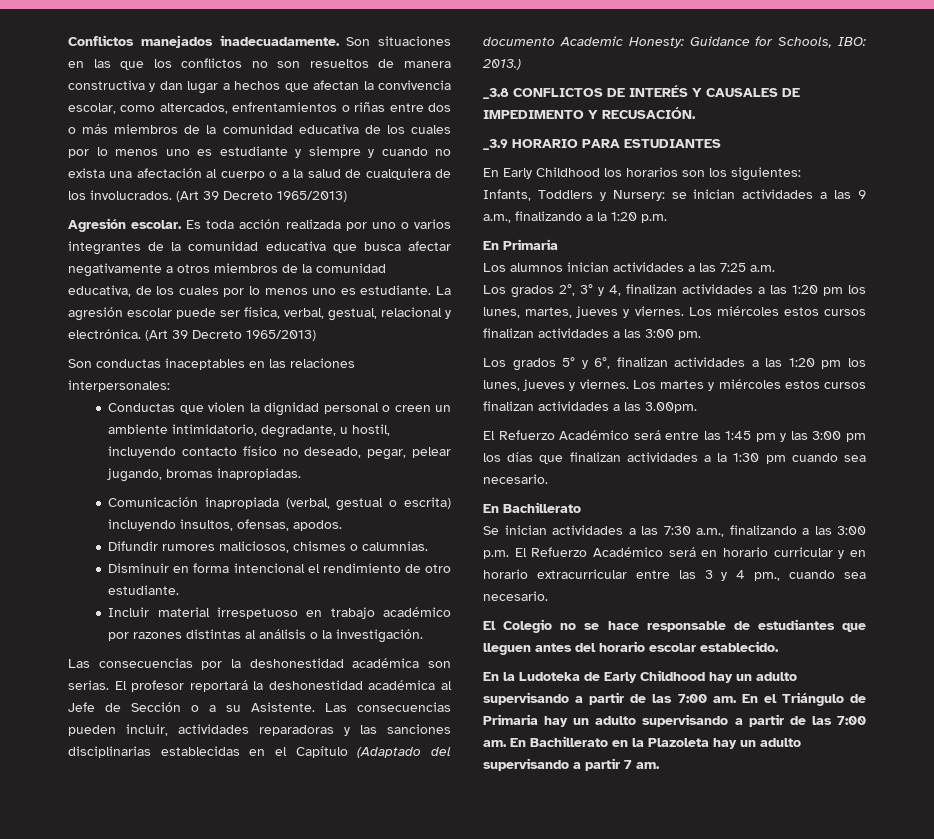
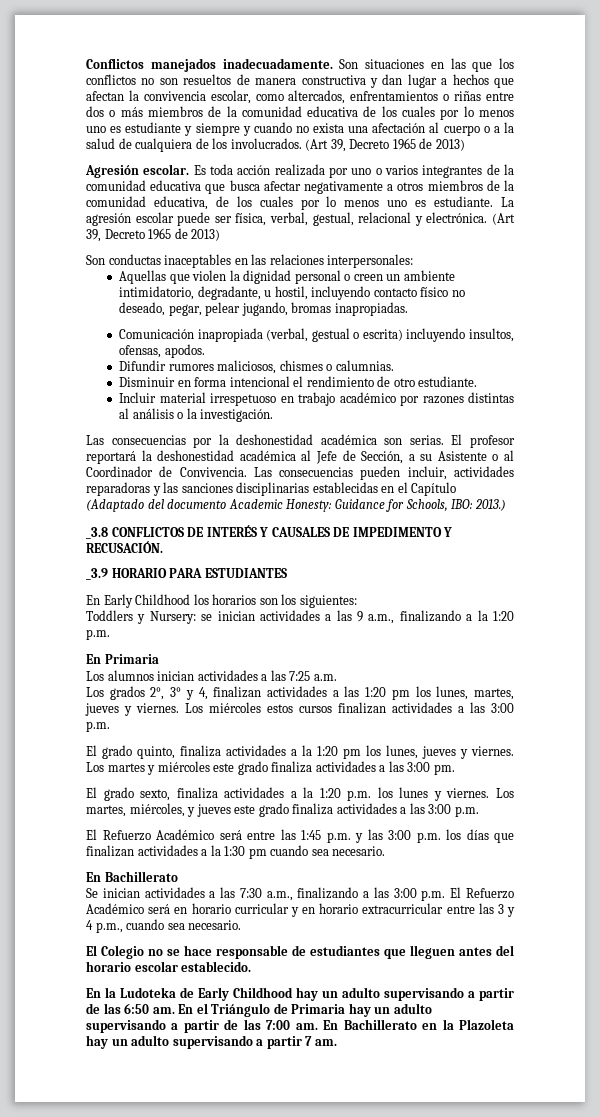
- Son situaciones en las que los conflictos no son resueltos de manera constructiva y dan lugar a hechos que afectan la convivencia escolar, como altercados, enfrentamientos o riñas entre dos o más miembros de la comunidad educativa de los cuales por lo menos uno es estudiante y siempre y cuando no exista una afectación al cuerpo o a la salud de cualquiera de los involucrados. (Art 39 Decreto 1965/2013)
+ Son situaciones en las que los conflictos no son resueltos de manera constructiva y dan lugar a hechos que afectan la convivencia escolar, como altercados, enfrentamientos o riñas entre dos o más miembros de la comunidad educativa de los cuales por lo menos uno es estudiante y siempre y cuando no exista una afectación al cuerpo o a la salud de cualquiera de los involucrados. (Art 39, Decreto 1965 de 2013)
- La agresión escolar puede ser física, verbal, gestual, relacional y electrónica. (Art 39 Decreto 1965/2013)
+ La agresión escolar puede ser física, verbal, gestual, relacional y electrónica. (Art 39, Decreto 1965 de 2013)
- Conductas que violen la dignidad personal o creen un ambiente intimidatorio, degradante, u hostil, incluyendo contacto físico no deseado, pegar, pelear jugando, bromas inapropiadas.
+ Aquellas que violen la dignidad personal o creen un ambiente intimidatorio, degradante, u hostil, incluyendo contacto físico no deseado, pegar, pelear jugando, bromas inapropiadas.
- El profesor reportará la deshonestidad académica al Jefe de Sección o a su Asistente.
+ El profesor reportará la deshonestidad académica al Jefe de Sección, a su Asistente o al Coordinador de Convivencia.
- Infants, Toddlers y Nursery: se inician actividades a las 9 a.m., finalizando a la 1:20 p.m.
+ Toddlers y Nursery: se inician actividades a las 9 a.m., finalizando a la 1:20 p.m.
- Los miércoles estos cursos finalizan actividades a las 3:00 pm.
- Los grados 5° y 6°, finalizan actividades a las 1:20 pm los lunes, jueves y viernes.
+ Los miércoles estos cursos finalizan actividades a las 3:00 p.m.
+ El grado quinto, finaliza actividades a la 1:20 pm los lunes, jueves y viernes.
- Los martes y miércoles estos cursos finalizan actividades a las 3.00pm.
+ Los martes y miércoles este grado finaliza actividades a las 3:00 pm.
+ El grado sexto, finaliza actividades a la 1:20 p.m. los lunes y viernes. Los martes, miércoles, y jueves este grado finaliza actividades a las 3:00 p.m.
- El Refuerzo Académico será entre las 1:45 pm y las 3:00 pm los días que finalizan actividades a la 1:30 pm cuando sea necesario.
+ El Refuerzo Académico será entre las 1:45 p.m. y las 3:00 p.m. los días que finalizan actividades a la 1:30 pm cuando sea necesario.
- Se inician actividades a las 7:30 a.m., finalizando a las 3:00 p.m. El Refuerzo Académico será en horario curricular y en horario extracurricular entre las 3 y 4 pm., cuando sea necesario.
+ Se inician actividades a las 7:30 a.m., finalizando a las 3:00 p.m. El Refuerzo Académico será en horario curricular y en horario extracurricular entre las 3 y 4 p.m., cuando sea necesario.
- En la Ludoteka de Early Childhood hay un adulto supervisando a partir de las 7:00 am.
+ En la Ludoteka de Early Childhood hay un adulto supervisando a partir de las 6:50 am.

